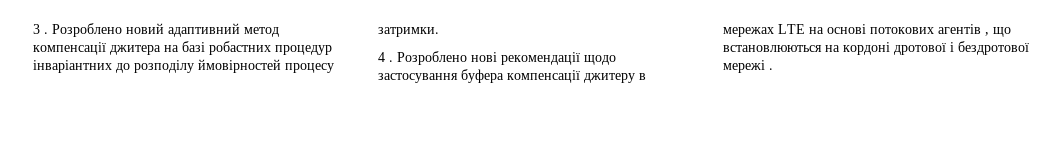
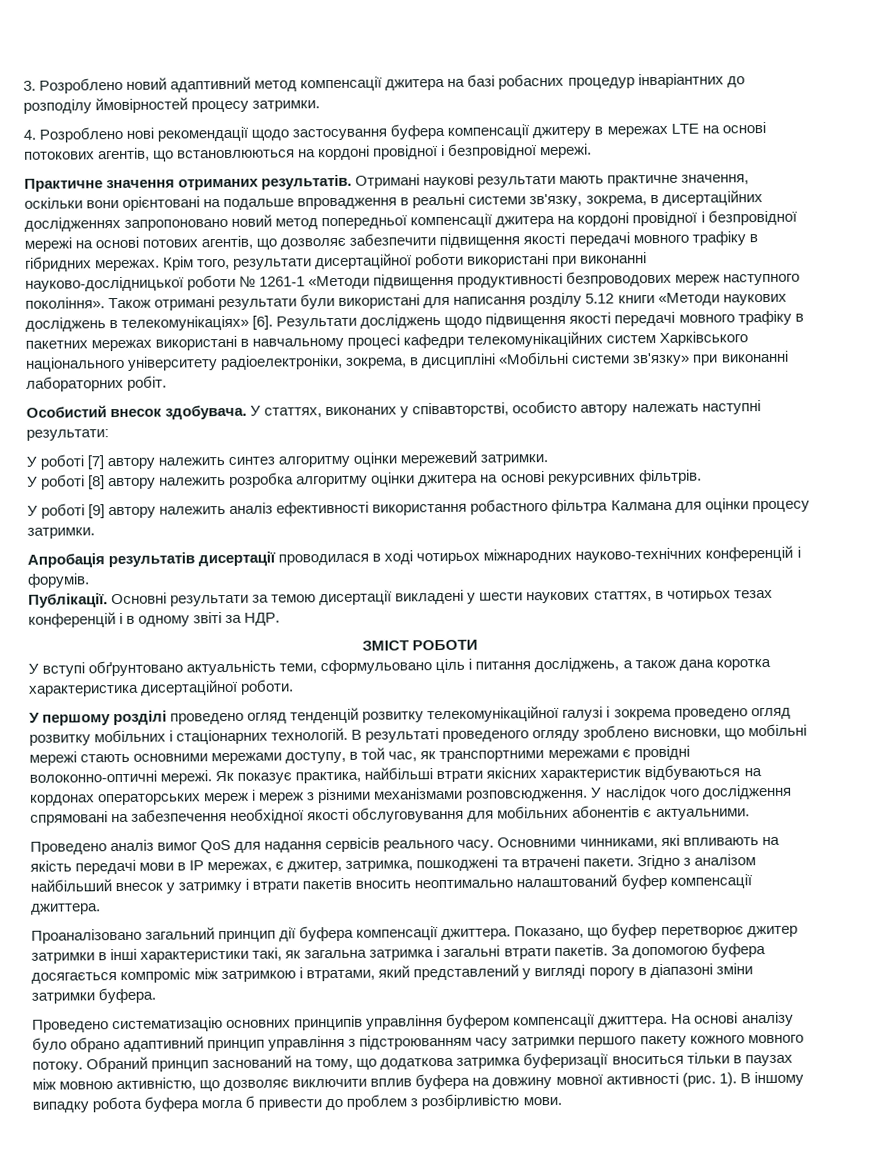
- 3 . Розроблено новий адаптивний метод компенсації джитера на базі робастних процедур інваріантних до розподілу ймовірностей процесу затримки.
+ 3. Розроблено новий адаптивний метод компенсації джитера на базі робасних процедур інваріантних до розподілу ймовірностей процесу затримки.
- 4 . Розроблено нові рекомендації щодо застосування буфера компенсації джитеру в мережах LTE на основі потокових агентів , що встановлюються на кордоні дротової і бездротової мережі .
+ 4. Розроблено нові рекомендації щодо застосування буфера компенсації джитеру в мережах LTE на основі потокових агентів, що встановлюються на кордоні провідної і безпровідної мережі.
+ Практичне значення отриманих результатів. Отримані наукові результати мають практичне значення, оскільки вони орієнтовані на подальше впровадження в реальні системи зв'язку, зокрема, в дисертаційних дослідженнях запропоновано новий метод попередньої компенсації джитера на кордоні провідної і безпровідної мережі на основі потових агентів, що дозволяє забезпечити підвищення якості передачі мовного трафіку в гібридних мережах. Крім того, результати дисертаційної роботи використані при виконанні науково-дослідницької роботи № 1261-1 «Методи підвищення продуктивності безпроводових мереж наступного покоління». Також отримані результати були використані для написання розділу 5.12 книги «Методи наукових досліджень в телекомунікаціях» [6]. Результати досліджень щодо підвищення якості передачі мовного трафіку в пакетних мережах використані в навчальному процесі кафедри телекомунікаційних систем Харківського національного університету радіоелектроніки, зокрема, в дисципліні «Мобільні системи зв'язку» при виконанні лабораторних робіт.
+ Особистий внесок здобувача. У статтях, виконаних у співавторстві, особисто автору належать наступні результати:
+ У роботі [7] автору належить синтез алгоритму оцінки мережевий затримки.
+ У роботі [8] автору належить розробка алгоритму оцінки джитера на основі рекурсивних фільтрів.
+ У роботі [9] автору належить аналіз ефективності використання робастного фільтра Калмана для оцінки процесу затримки.
+ Апробація результатів дисертації проводилася в ході чотирьох міжнародних науково-технічних конференцій і форумів.
+ Публікації. Основні результати за темою дисертації викладені у шести наукових статтях, в чотирьох тезах конференцій і в одному звіті за НДР.
+ ЗМІСТ РОБОТИ
+ У вступі обґрунтовано актуальність теми, сформульовано ціль і питання досліджень, а також дана коротка характеристика дисертаційної роботи.
+ У першому розділі проведено огляд тенденцій розвитку телекомунікаційної галузі і зокрема проведено огляд розвитку мобільних і стаціонарних технологій. В результаті проведеного огляду зроблено висновки, що мобільні мережі стають основними мережами доступу, в той час, як транспортними мережами є провідні волоконно-оптичні мережі. Як показує практика, найбільші втрати якісних характеристик відбуваються на кордонах операторських мереж і мереж з різними механізмами розповсюдження. У наслідок чого дослідження спрямовані на забезпечення необхідної якості обслуговування для мобільних абонентів є актуальними.
+ Проведено аналіз вимог QoS для надання сервісів реального часу. Основними чинниками, які впливають на якість передачі мови в IP мережах, є джитер, затримка, пошкоджені та втрачені пакети. Згідно з аналізом найбільший внесок у затримку і втрати пакетів вносить неоптимально налаштований буфер компенсації джиттера.
+ Проаналізовано загальний принцип дії буфера компенсації джиттера. Показано, що буфер перетворює джитер затримки в інші характеристики такі, як загальна затримка і загальні втрати пакетів. За допомогою буфера досягається компроміс між затримкою і втратами, який представлений у вигляді порогу в діапазоні зміни затримки буфера.
+ Проведено систематизацію основних принципів управління буфером компенсації джиттера. На основі аналізу було обрано адаптивний принцип управління з підстроюванням часу затримки першого пакету кожного мовного потоку. Обраний принцип заснований на тому, що додаткова затримка буферизації вноситься тільки в паузах між мовною активністю, що дозволяє виключити вплив буфера на довжину мовної активності (рис. 1). В іншому випадку робота буфера могла б привести до проблем з розбірливістю мови.

